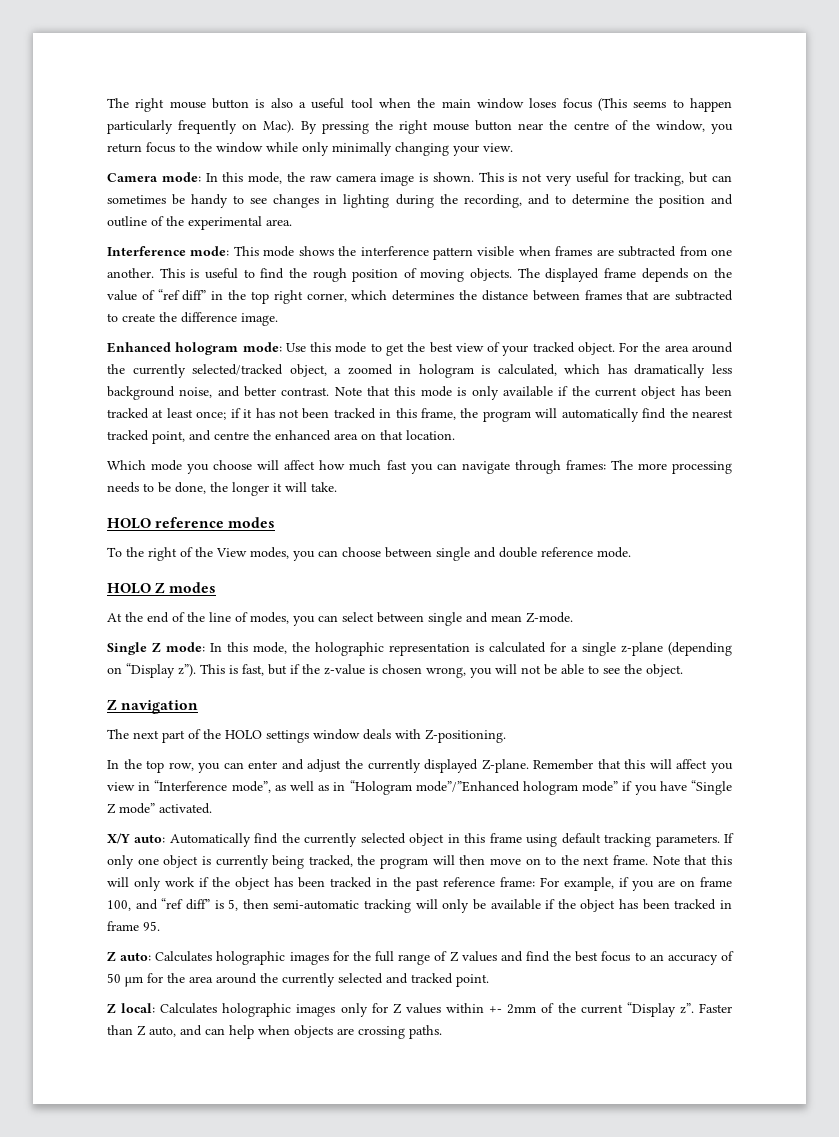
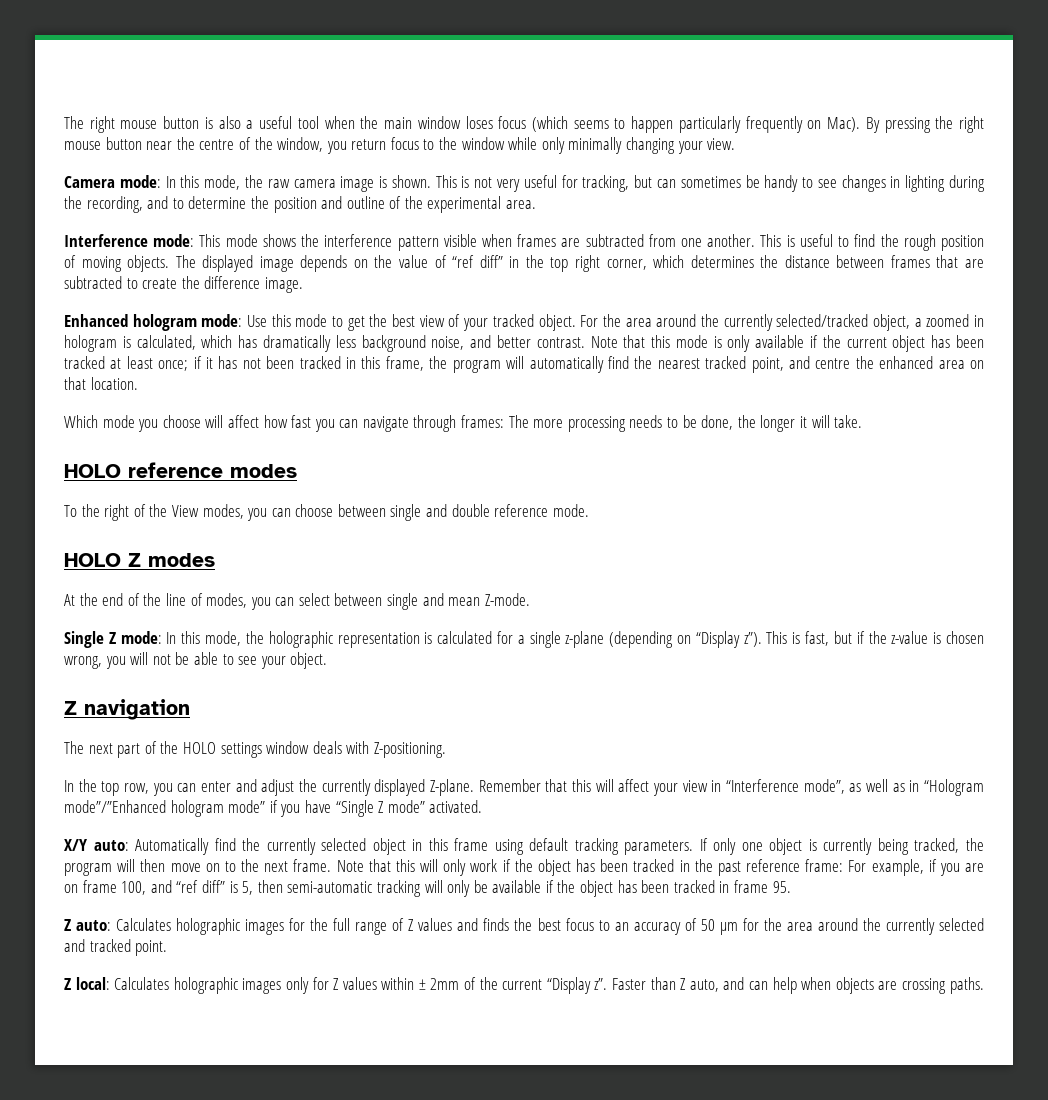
- The right mouse button is also a useful tool when the main window loses focus (This seems to happen particularly frequently on Mac).
+ The right mouse button is also a useful tool when the main window loses focus (which seems to happen particularly frequently on Mac).
- The displayed frame depends on the value of “ref diff” in the top right corner, which determines the distance between frames that are subtracted to create the difference image.
+ The displayed image depends on the value of “ref diff” in the top right corner, which determines the distance between frames that are subtracted to create the difference image.
- Which mode you choose will affect how much fast you can navigate through frames: The more processing needs to be done, the longer it will take.
+ Which mode you choose will affect how fast you can navigate through frames: The more processing needs to be done, the longer it will take.
- This is fast, but if the z-value is chosen wrong, you will not be able to see the object.
+ This is fast, but if the z-value is chosen wrong, you will not be able to see your object.
- Remember that this will affect you view in “Interference mode”, as well as in “Hologram mode”/”Enhanced hologram mode” if you have “Single Z mode” activated.
+ Remember that this will affect your view in “Interference mode”, as well as in “Hologram mode”/”Enhanced hologram mode” if you have “Single Z mode” activated.
- Z auto: Calculates holographic images for the full range of Z values and find the best focus to an accuracy of 50 μm for the area around the currently selected and tracked point.
+ Z auto: Calculates holographic images for the full range of Z values and finds the best focus to an accuracy of 50 μm for the area around the currently selected and tracked point.
- Z local: Calculates holographic images only for Z values within +- 2mm of the current “Display z”.
+ Z local: Calculates holographic images only for Z values within ± 2mm of the current “Display z”.

